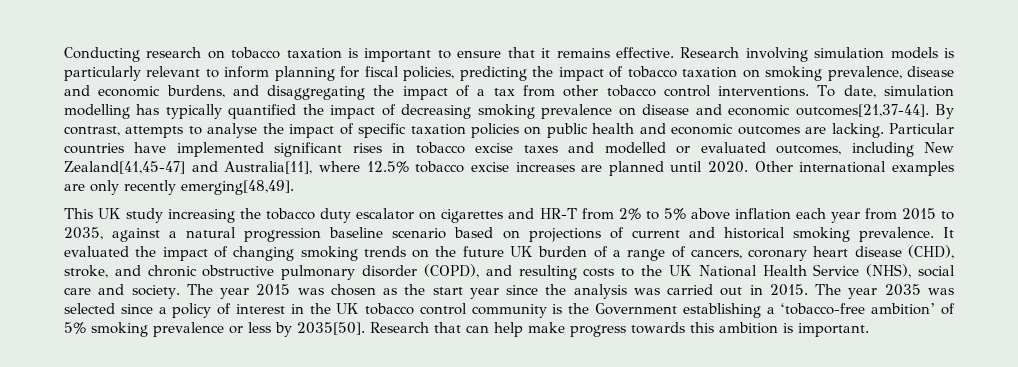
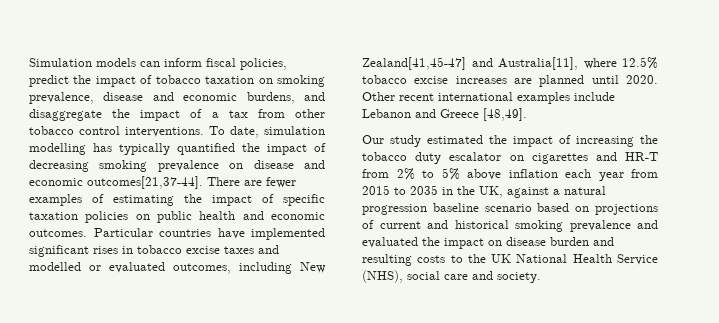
- Conducting research on tobacco taxation is important to ensure that it remains effective. Research involving simulation models is particularly relevant to inform planning for fiscal policies, predicting the impact of tobacco taxation on smoking prevalence, disease and economic burdens, and disaggregating the impact of a tax from other tobacco control interventions.
+ Simulation models can inform fiscal policies, predict the impact of tobacco taxation on smoking prevalence, disease and economic burdens, and disaggregate the impact of a tax from other tobacco control interventions.
- By contrast, attempts to analyse the impact of specific taxation policies on public health and economic outcomes are lacking.
+ There are fewer examples of estimating the impact of specific taxation policies on public health and economic outcomes.
- Other international examples are only recently emerging[48,49].
- This UK study increasing the tobacco duty escalator on cigarettes and HR-T from 2% to 5% above inflation each year from 2015 to 2035, against a natural progression baseline scenario based on projections of current and historical smoking prevalence. It evaluated the impact of changing smoking trends on the future UK burden of a range of cancers, coronary heart disease (CHD), stroke, and chronic obstructive pulmonary disorder (COPD), and resulting costs to the UK National Health Service (NHS), social care and society. The year 2015 was chosen as the start year since the analysis was carried out in 2015. The year 2035 was selected since a policy of interest in the UK tobacco control community is the Government establishing a ‘tobacco-free ambition’ of 5% smoking prevalence or less by 2035[50]. Research that can help make progress towards this ambition is important.
+ Other recent international examples include Lebanon and Greece [48,49].
+ Our study estimated the impact of increasing the tobacco duty escalator on cigarettes and HR-T from 2% to 5% above inflation each year from 2015 to 2035 in the UK, against a natural progression baseline scenario based on projections of current and historical smoking prevalence and evaluated the impact on disease burden and resulting costs to the UK National Health Service (NHS), social care and society.

